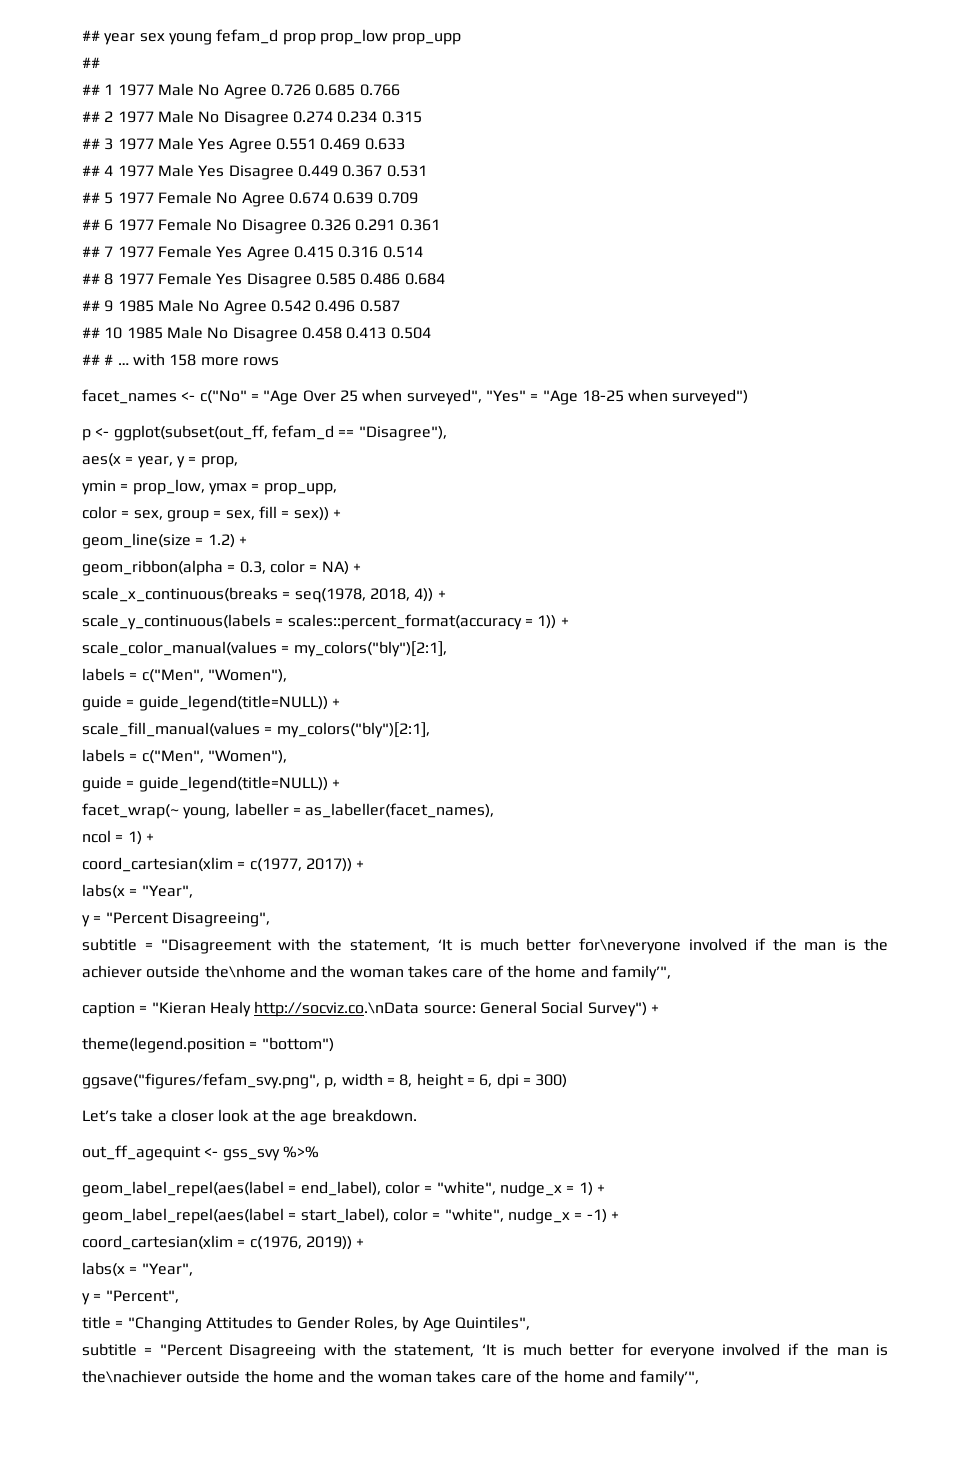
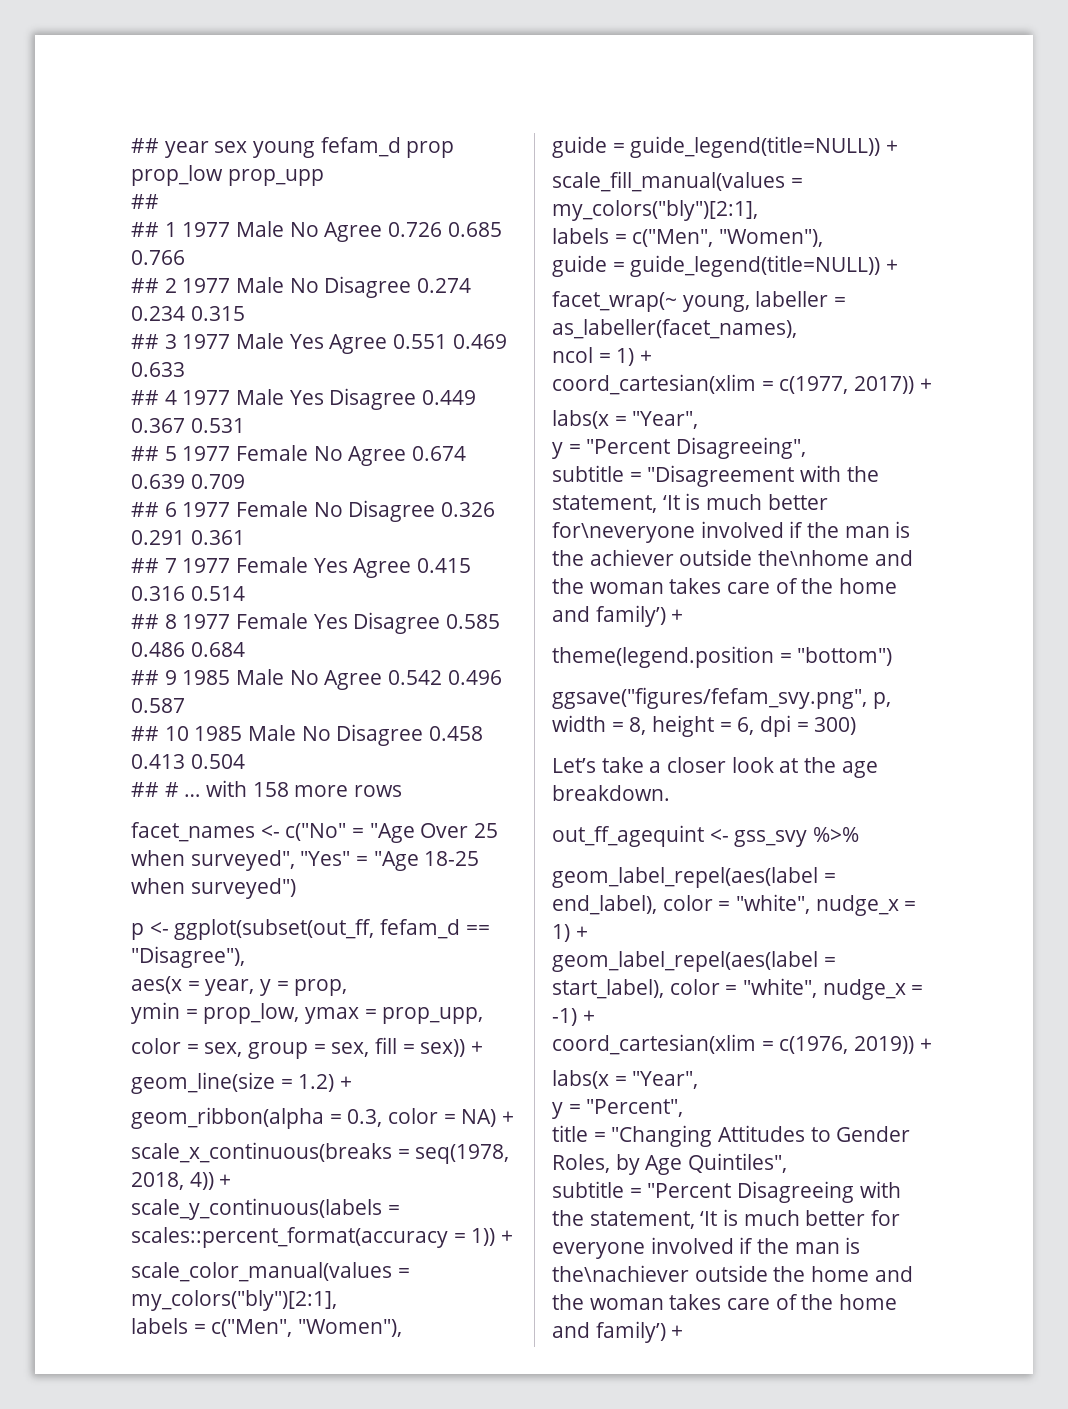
- subtitle = "Disagreement with the statement, ‘It is much better for\neveryone involved if the man is the achiever outside the\nhome and the woman takes care of the home and family’",
- caption = "Kieran Healy http://socviz.co.\nData source: General Social Survey") +
+ subtitle = "Disagreement with the statement, ‘It is much better for\neveryone involved if the man is the achiever outside the\nhome and the woman takes care of the home and family’) +
- subtitle = "Percent Disagreeing with the statement, ‘It is much better for everyone involved if the man is the\nachiever outside the home and the woman takes care of the home and family’",
+ subtitle = "Percent Disagreeing with the statement, ‘It is much better for everyone involved if the man is the\nachiever outside the home and the woman takes care of the home and family’) +

